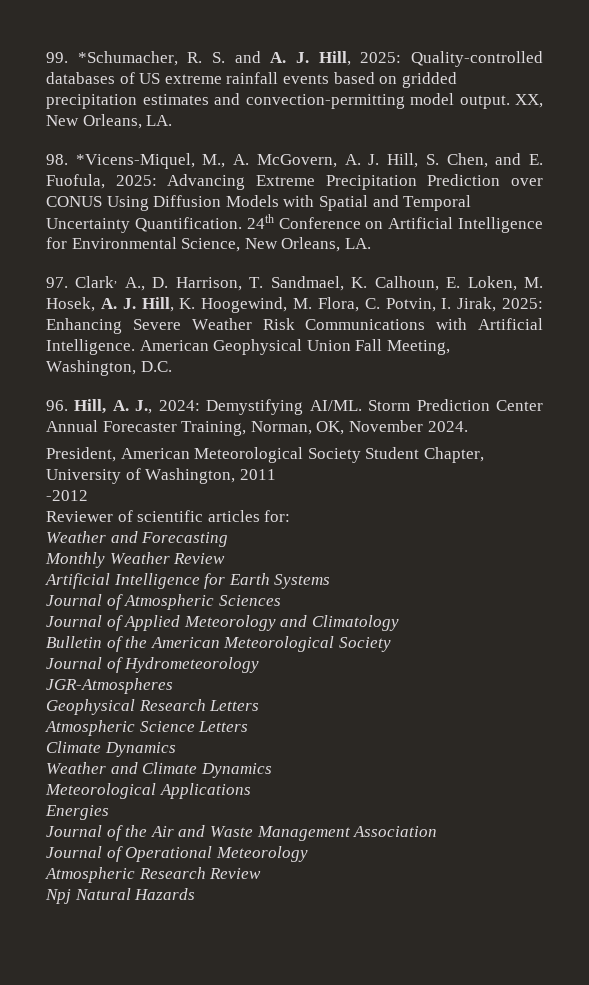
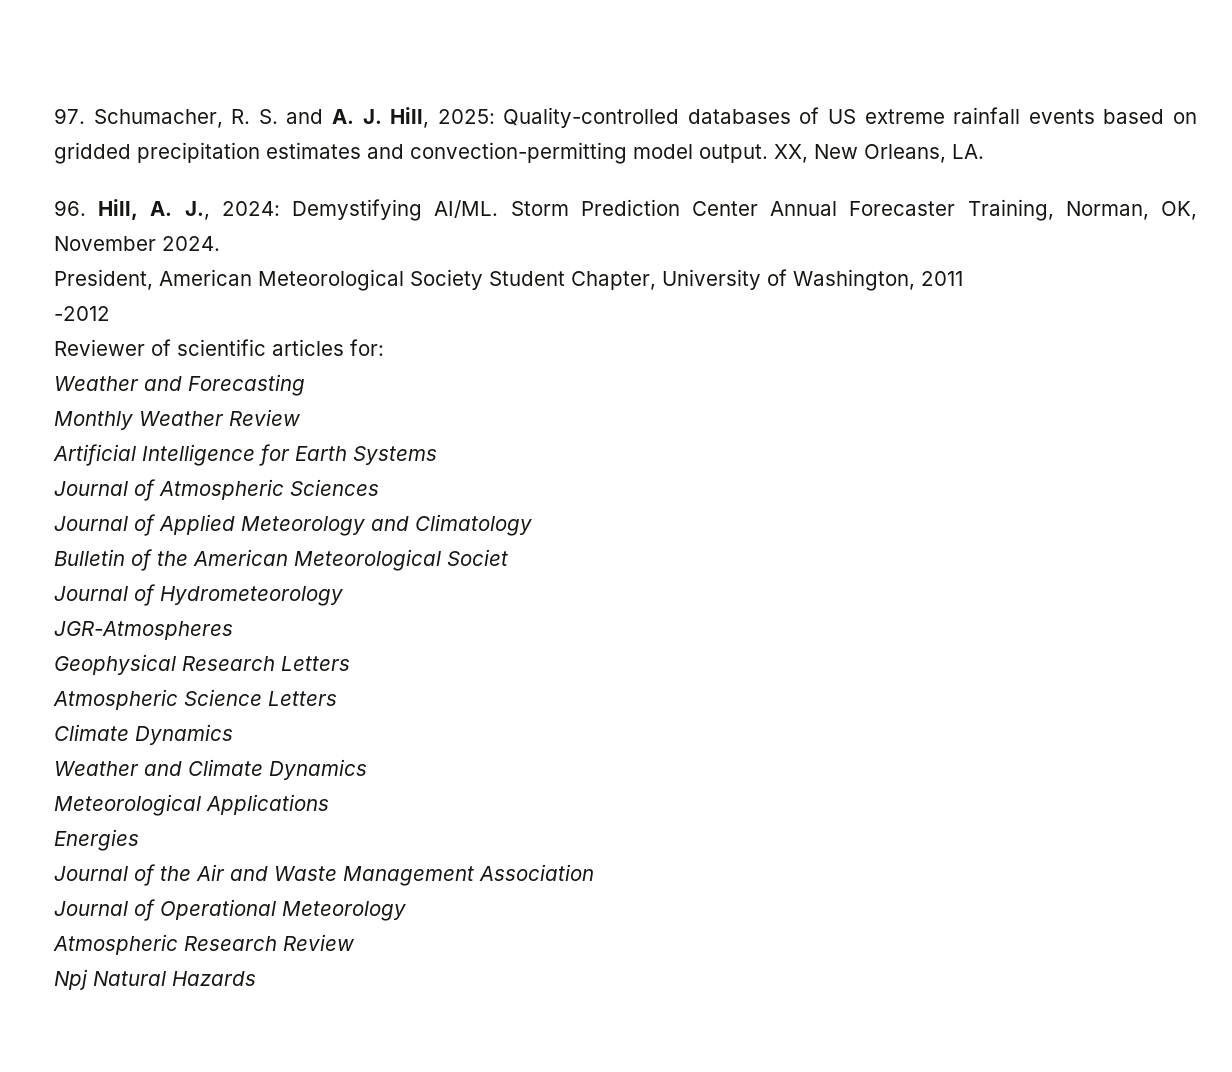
- 99. *Schumacher, R. S. and A. J. Hill, 2025: Quality-controlled databases of US extreme rainfall events based on gridded precipitation estimates and convection-permitting model output.
+ 97. Schumacher, R. S. and A. J. Hill, 2025: Quality-controlled databases of US extreme rainfall events based on gridded precipitation estimates and convection-permitting model output.
- 98. *Vicens-Miquel, M., A. McGovern, A. J. Hill, S. Chen, and E. Fuofula, 2025: Advancing Extreme Precipitation Prediction over CONUS Using Diffusion Models with Spatial and Temporal Uncertainty Quantification. 24th Conference on Artificial Intelligence for Environmental Science, New Orleans, LA.
- 97. Clark, A., D. Harrison, T. Sandmael, K. Calhoun, E. Loken, M. Hosek, A. J. Hill, K. Hoogewind, M. Flora, C. Potvin, I. Jirak, 2025: Enhancing Severe Weather Risk Communications with Artificial Intelligence. American Geophysical Union Fall Meeting, Washington, D.C.
- Bulletin of the American Meteorological Society
+ Bulletin of the American Meteorological Societ

